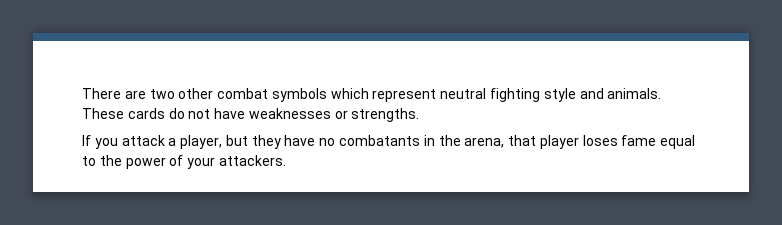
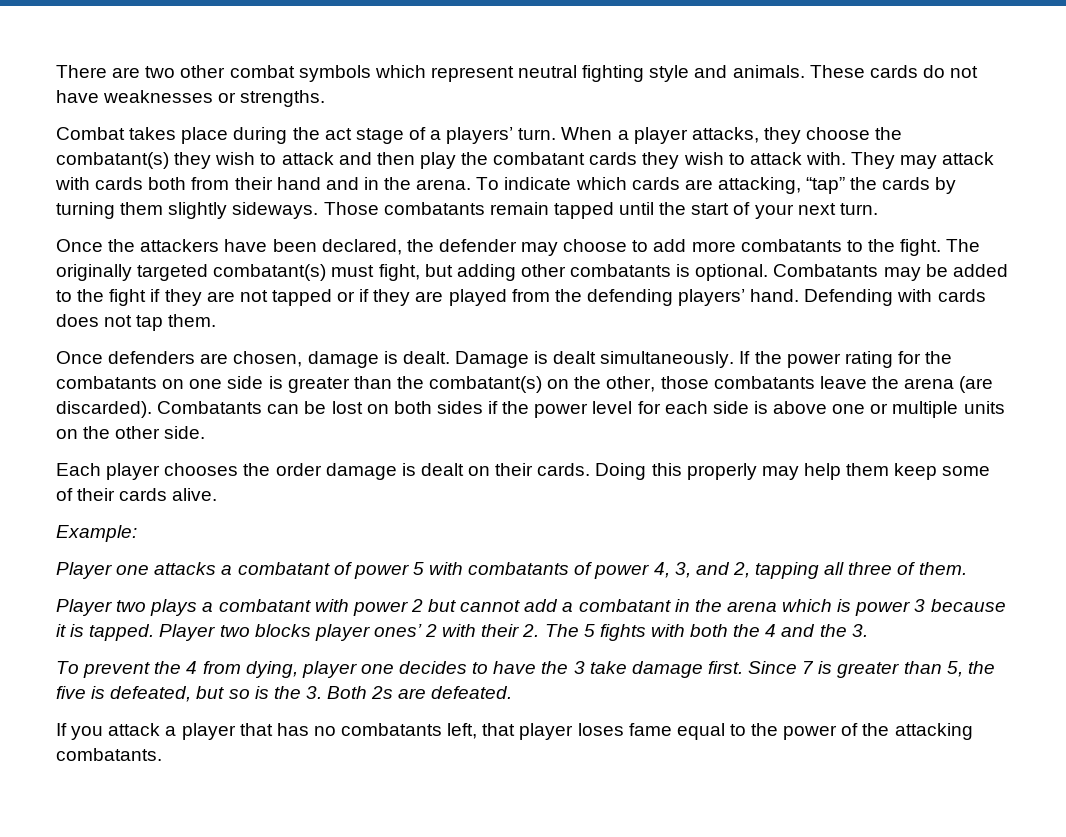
- If you attack a player, but they have no combatants in the arena, that player loses fame equal to the power of your attackers.
+ Combat takes place during the act stage of a players’ turn. When a player attacks, they choose the combatant(s) they wish to attack and then play the combatant cards they wish to attack with. They may attack with cards both from their hand and in the arena. To indicate which cards are attacking, “tap” the cards by turning them slightly sideways. Those combatants remain tapped until the start of your next turn.
+ Once the attackers have been declared, the defender may choose to add more combatants to the fight. The originally targeted combatant(s) must fight, but adding other combatants is optional. Combatants may be added to the fight if they are not tapped or if they are played from the defending players’ hand. Defending with cards does not tap them.
+ Once defenders are chosen, damage is dealt. Damage is dealt simultaneously. If the power rating for the combatants on one side is greater than the combatant(s) on the other, those combatants leave the arena (are discarded). Combatants can be lost on both sides if the power level for each side is above one or multiple units on the other side.
+ Each player chooses the order damage is dealt on their cards. Doing this properly may help them keep some of their cards alive.
+ Example:
+ Player one attacks a combatant of power 5 with combatants of power 4, 3, and 2, tapping all three of them.
+ Player two plays a combatant with power 2 but cannot add a combatant in the arena which is power 3 because it is tapped. Player two blocks player ones’ 2 with their 2. The 5 fights with both the 4 and the 3.
+ To prevent the 4 from dying, player one decides to have the 3 take damage first. Since 7 is greater than 5, the five is defeated, but so is the 3. Both 2s are defeated.
+ If you attack a player that has no combatants left, that player loses fame equal to the power of the attacking combatants.

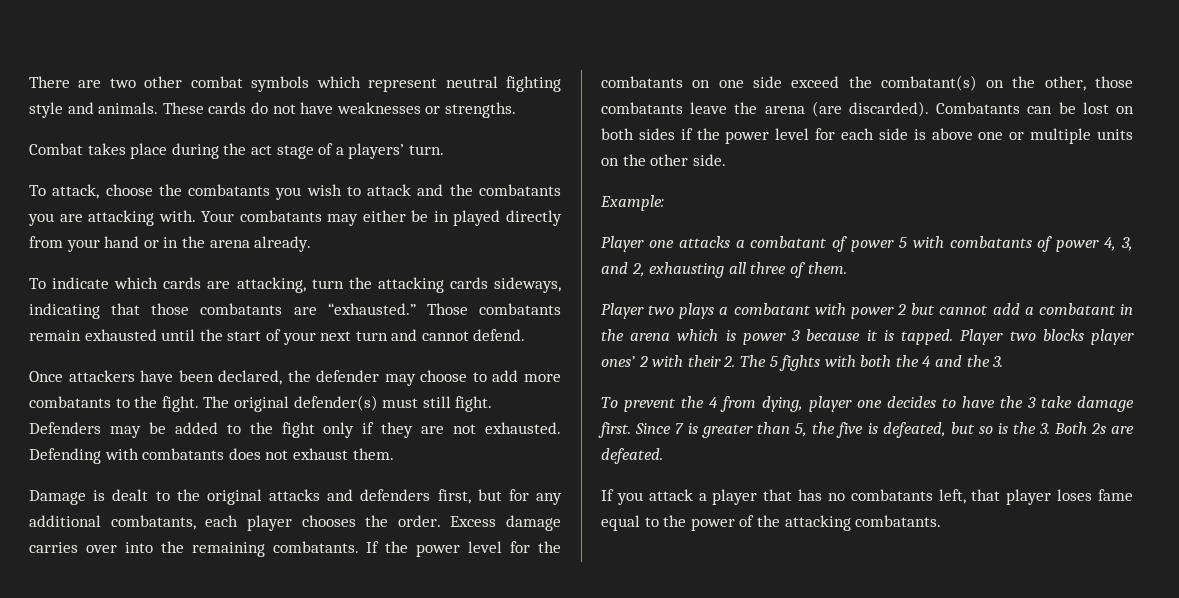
- Combat takes place during the act stage of a players’ turn. When a player attacks, they choose the combatant(s) they wish to attack and then play the combatant cards they wish to attack with. They may attack with cards both from their hand and in the arena. To indicate which cards are attacking, “tap” the cards by turning them slightly sideways.
+ Combat takes place during the act stage of a players’ turn.
+ To attack, choose the combatants you wish to attack and the combatants you are attacking with. Your combatants may either be in played directly from your hand or in the arena already.
+ To indicate which cards are attacking, turn the attacking cards sideways, indicating that those combatants are “exhausted.”
- Those combatants remain tapped until the start of your next turn.
- Once the attackers have been declared, the defender may choose to add more combatants to the fight.
+ Those combatants remain exhausted until the start of your next turn and cannot defend.
+ Once attackers have been declared, the defender may choose to add more combatants to the fight.
- The originally targeted combatant(s) must fight, but adding other combatants is optional. Combatants may be added to the fight if they are not tapped or if they are played from the defending players’ hand.
+ The original defender(s) must still fight. Defenders may be added to the fight only if they are not exhausted.
- Defending with cards does not tap them.
- Once defenders are chosen, damage is dealt. Damage is dealt simultaneously.
+ Defending with combatants does not exhaust them.
+ Damage is dealt to the original attacks and defenders first, but for any additional combatants, each player chooses the order. Excess damage carries over into the remaining combatants.
- If the power rating for the combatants on one side is greater than the combatant(s) on the other, those combatants leave the arena (are discarded).
+ If the power level for the combatants on one side exceed the combatant(s) on the other, those combatants leave the arena (are discarded).
- Each player chooses the order damage is dealt on their cards. Doing this properly may help them keep some of their cards alive.
- Player one attacks a combatant of power 5 with combatants of power 4, 3, and 2, tapping all three of them.
+ Player one attacks a combatant of power 5 with combatants of power 4, 3, and 2, exhausting all three of them.

